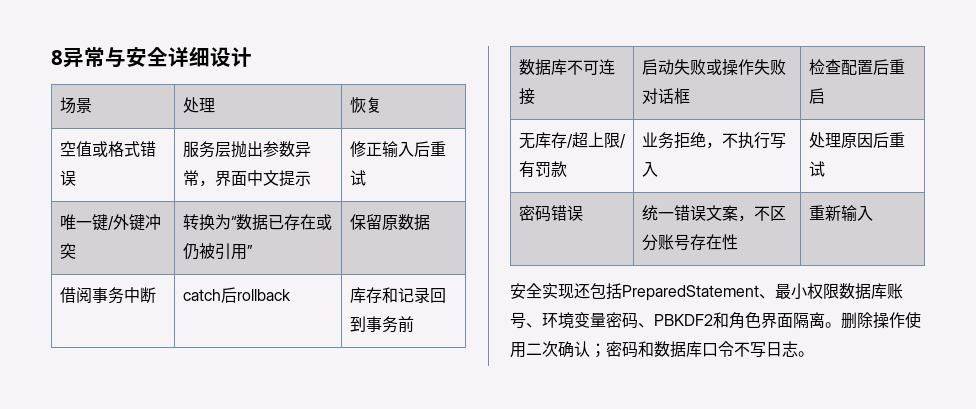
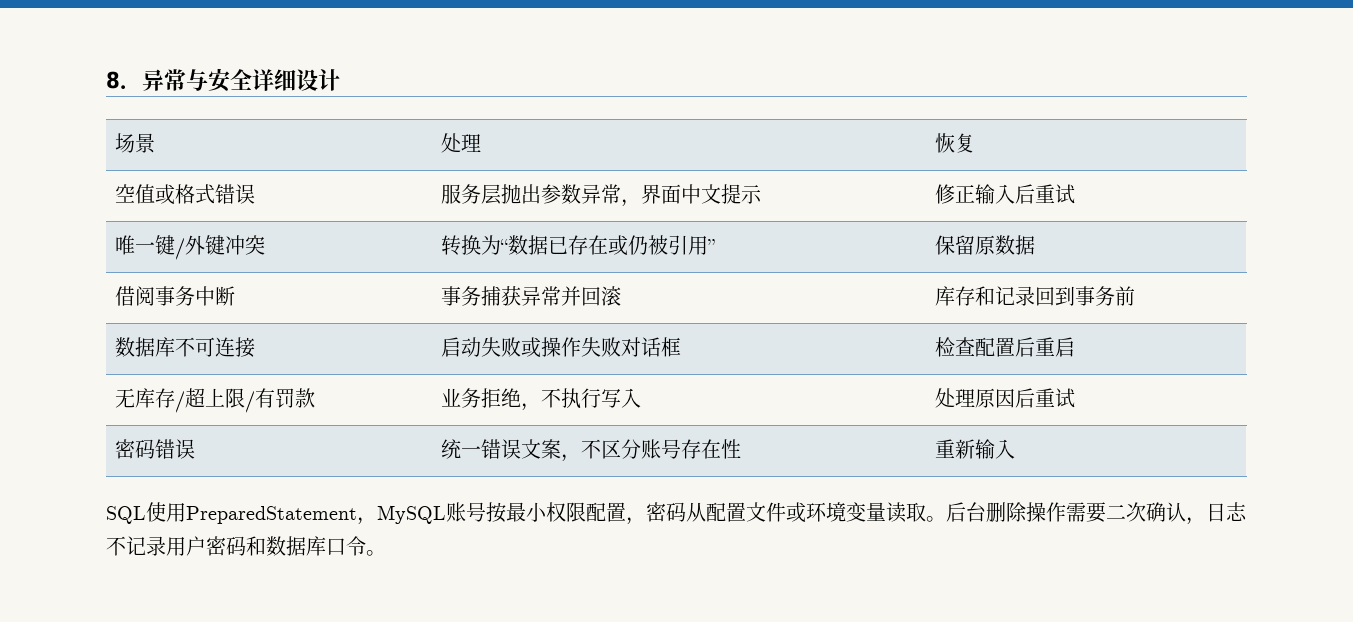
- 8异常与安全详细设计
+ 8．异常与安全详细设计
- 借阅事务中断 | catch后rollback | 库存和记录回到事务前
+ 借阅事务中断 | 事务捕获异常并回滚 | 库存和记录回到事务前
- 安全实现还包括PreparedStatement、最小权限数据库账号、环境变量密码、PBKDF2和角色界面隔离。删除操作使用二次确认；密码和数据库口令不写日志。
+ SQL使用PreparedStatement，MySQL账号按最小权限配置，密码从配置文件或环境变量读取。后台删除操作需要二次确认，日志不记录用户密码和数据库口令。

